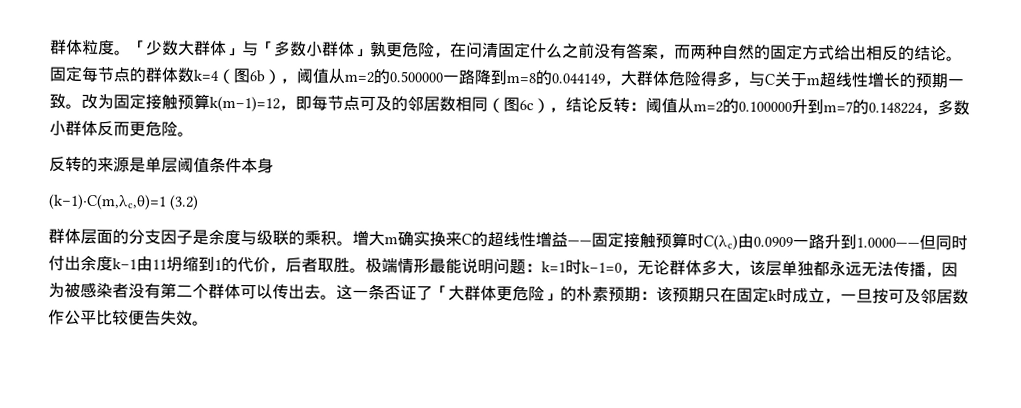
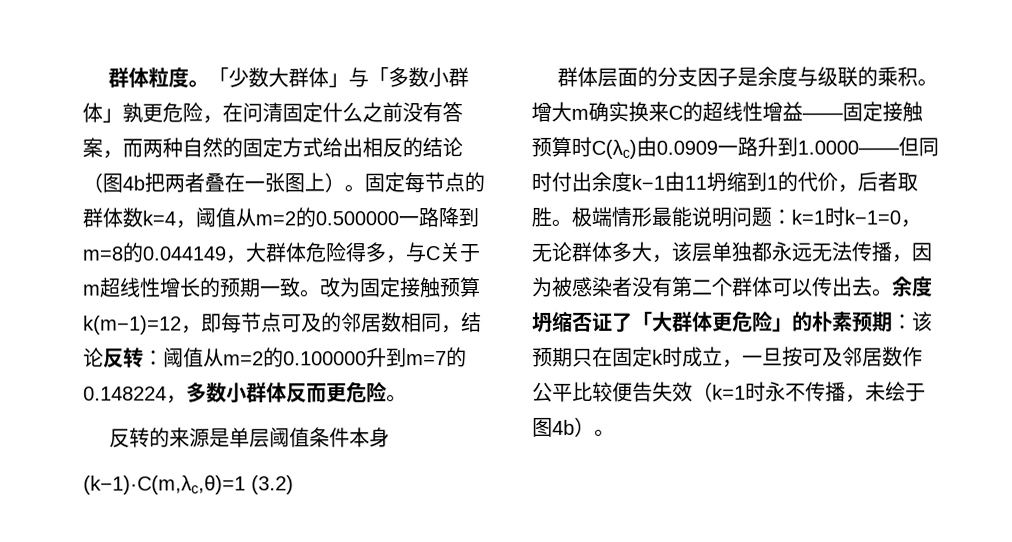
- 「少数大群体」与「多数小群体」孰更危险，在问清固定什么之前没有答案，而两种自然的固定方式给出相反的结论。
+ 「少数大群体」与「多数小群体」孰更危险，在问清固定什么之前没有答案，而两种自然的固定方式给出相反的结论（图4b把两者叠在一张图上）。
- 固定每节点的群体数k=4（图6b），阈值从m=2的0.500000一路降到m=8的0.044149，大群体危险得多，与C关于m超线性增长的预期一致。
+ 固定每节点的群体数k=4，阈值从m=2的0.500000一路降到m=8的0.044149，大群体危险得多，与C关于m超线性增长的预期一致。
- 改为固定接触预算k(m−1)=12，即每节点可及的邻居数相同（图6c），结论反转：阈值从m=2的0.100000升到m=7的0.148224，多数小群体反而更危险。
+ 改为固定接触预算k(m−1)=12，即每节点可及的邻居数相同，结论反转：阈值从m=2的0.100000升到m=7的0.148224，多数小群体反而更危险。
- 这一条否证了「大群体更危险」的朴素预期：该预期只在固定k时成立，一旦按可及邻居数作公平比较便告失效。
+ 余度坍缩否证了「大群体更危险」的朴素预期：该预期只在固定k时成立，一旦按可及邻居数作公平比较便告失效（k=1时永不传播，未绘于图4b）。

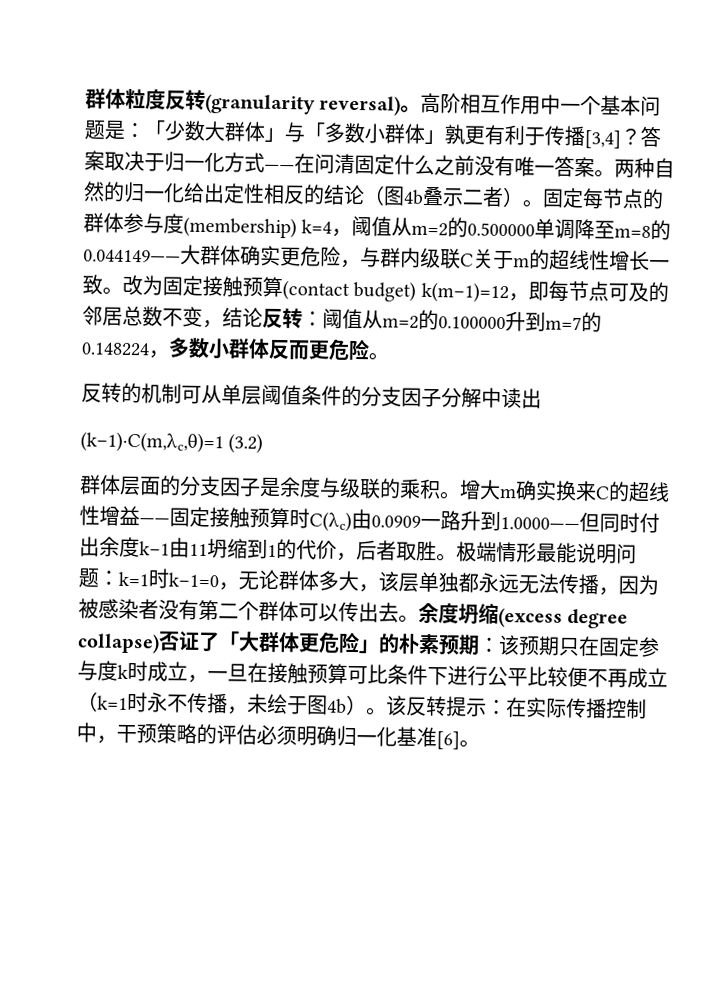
- 群体粒度。「少数大群体」与「多数小群体」孰更危险，在问清固定什么之前没有答案，而两种自然的固定方式给出相反的结论（图4b把两者叠在一张图上）。
+ 群体粒度反转(granularity reversal)。高阶相互作用中一个基本问题是：「少数大群体」与「多数小群体」孰更有利于传播[3,4]？答案取决于归一化方式——在问清固定什么之前没有唯一答案。两种自然的归一化给出定性相反的结论（图4b叠示二者）。
- 固定每节点的群体数k=4，阈值从m=2的0.500000一路降到m=8的0.044149，大群体危险得多，与C关于m超线性增长的预期一致。
+ 固定每节点的群体参与度(membership) k=4，阈值从m=2的0.500000单调降至m=8的0.044149——大群体确实更危险，与群内级联C关于m的超线性增长一致。
- 改为固定接触预算k(m−1)=12，即每节点可及的邻居数相同，结论反转：阈值从m=2的0.100000升到m=7的0.148224，多数小群体反而更危险。
+ 改为固定接触预算(contact budget) k(m−1)=12，即每节点可及的邻居总数不变，结论反转：阈值从m=2的0.100000升到m=7的0.148224，多数小群体反而更危险。
- 反转的来源是单层阈值条件本身
+ 反转的机制可从单层阈值条件的分支因子分解中读出
- 余度坍缩否证了「大群体更危险」的朴素预期：该预期只在固定k时成立，一旦按可及邻居数作公平比较便告失效（k=1时永不传播，未绘于图4b）。
+ 余度坍缩(excess degree collapse)否证了「大群体更危险」的朴素预期：该预期只在固定参与度k时成立，一旦在接触预算可比条件下进行公平比较便不再成立（k=1时永不传播，未绘于图4b）。
+ 该反转提示：在实际传播控制中，干预策略的评估必须明确归一化基准[6]。

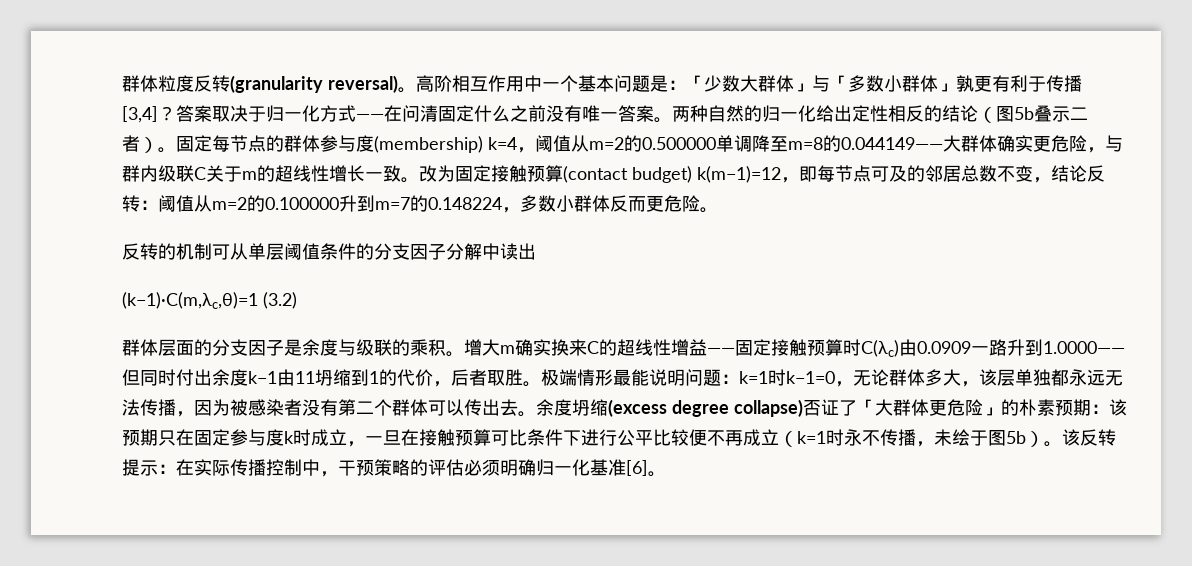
- 两种自然的归一化给出定性相反的结论（图4b叠示二者）。
+ 两种自然的归一化给出定性相反的结论（图5b叠示二者）。
- 余度坍缩(excess degree collapse)否证了「大群体更危险」的朴素预期：该预期只在固定参与度k时成立，一旦在接触预算可比条件下进行公平比较便不再成立（k=1时永不传播，未绘于图4b）。
+ 余度坍缩(excess degree collapse)否证了「大群体更危险」的朴素预期：该预期只在固定参与度k时成立，一旦在接触预算可比条件下进行公平比较便不再成立（k=1时永不传播，未绘于图5b）。

